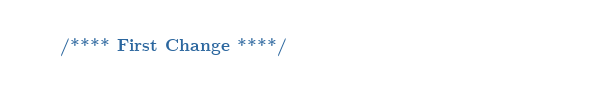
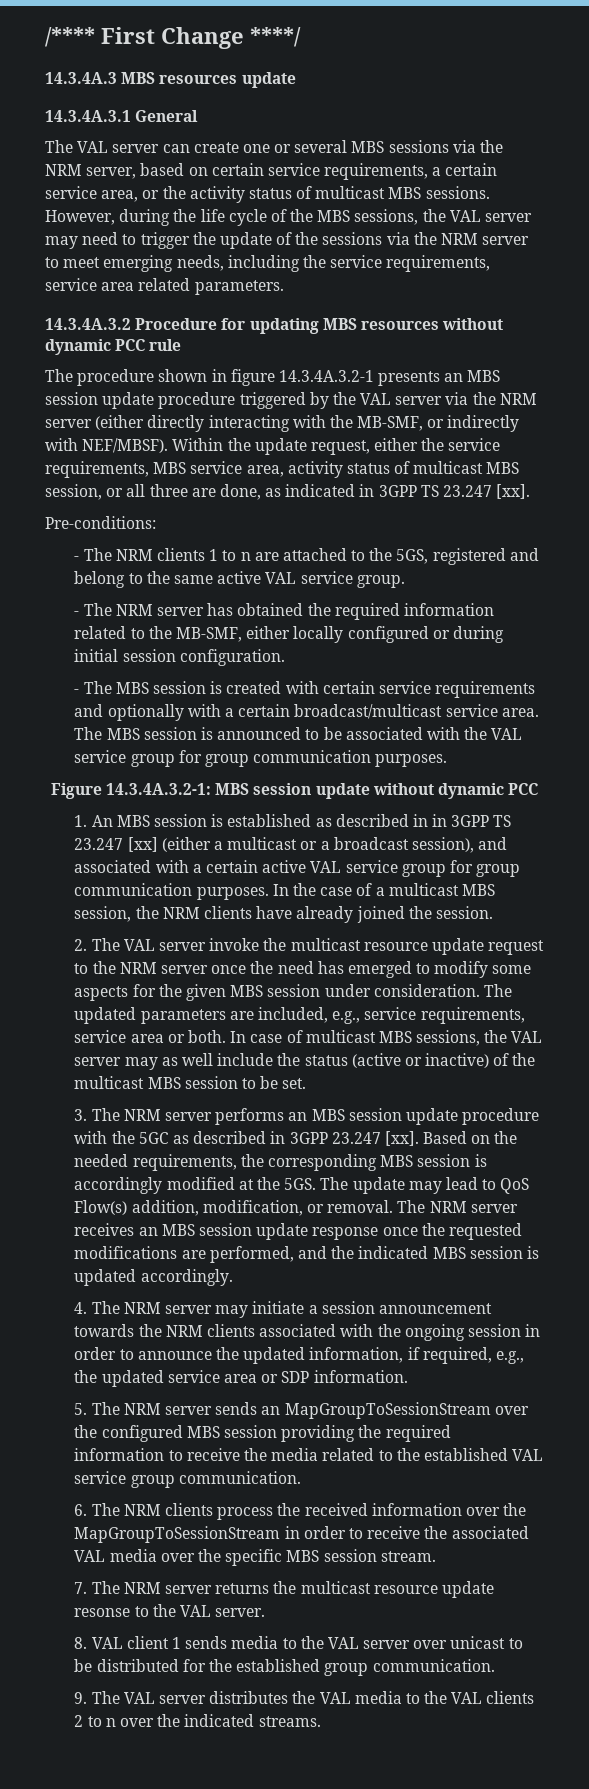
+ 14.3.4A.3 MBS resources update
+ 14.3.4A.3.1 General
+ The VAL server can create one or several MBS sessions via the NRM server, based on certain service requirements, a certain service area, or the activity status of multicast MBS sessions. However, during the life cycle of the MBS sessions, the VAL server may need to trigger the update of the sessions via the NRM server to meet emerging needs, including the service requirements, service area related parameters.
+ 14.3.4A.3.2 Procedure for updating MBS resources without dynamic PCC rule
+ The procedure shown in figure 14.3.4A.3.2-1 presents an MBS session update procedure triggered by the VAL server via the NRM server (either directly interacting with the MB-SMF, or indirectly with NEF/MBSF). Within the update request, either the service requirements, MBS service area, activity status of multicast MBS session, or all three are done, as indicated in 3GPP TS 23.247 [xx].
+ Pre-conditions:
+ - The NRM clients 1 to n are attached to the 5GS, registered and belong to the same active VAL service group.
+ - The NRM server has obtained the required information related to the MB-SMF, either locally configured or during initial session configuration.
+ - The MBS session is created with certain service requirements and optionally with a certain broadcast/multicast service area. The MBS session is announced to be associated with the VAL service group for group communication purposes.
+ Figure 14.3.4A.3.2-1: MBS session update without dynamic PCC
+ 1. An MBS session is established as described in in 3GPP TS 23.247 [xx] (either a multicast or a broadcast session), and associated with a certain active VAL service group for group communication purposes. In the case of a multicast MBS session, the NRM clients have already joined the session.
+ 2. The VAL server invoke the multicast resource update request to the NRM server once the need has emerged to modify some aspects for the given MBS session under consideration. The updated parameters are included, e.g., service requirements, service area or both. In case of multicast MBS sessions, the VAL server may as well include the status (active or inactive) of the multicast MBS session to be set.
+ 3. The NRM server performs an MBS session update procedure with the 5GC as described in 3GPP 23.247 [xx]. Based on the needed requirements, the corresponding MBS session is accordingly modified at the 5GS. The update may lead to QoS Flow(s) addition, modification, or removal. The NRM server receives an MBS session update response once the requested modifications are performed, and the indicated MBS session is updated accordingly.
+ 4. The NRM server may initiate a session announcement towards the NRM clients associated with the ongoing session in order to announce the updated information, if required, e.g., the updated service area or SDP information.
+ 5. The NRM server sends an MapGroupToSessionStream over the configured MBS session providing the required information to receive the media related to the established VAL service group communication.
+ 6. The NRM clients process the received information over the MapGroupToSessionStream in order to receive the associated VAL media over the specific MBS session stream.
+ 7. The NRM server returns the multicast resource update resonse to the VAL server.
+ 8. VAL client 1 sends media to the VAL server over unicast to be distributed for the established group communication.
+ 9. The VAL server distributes the VAL media to the VAL clients 2 to n over the indicated streams.

